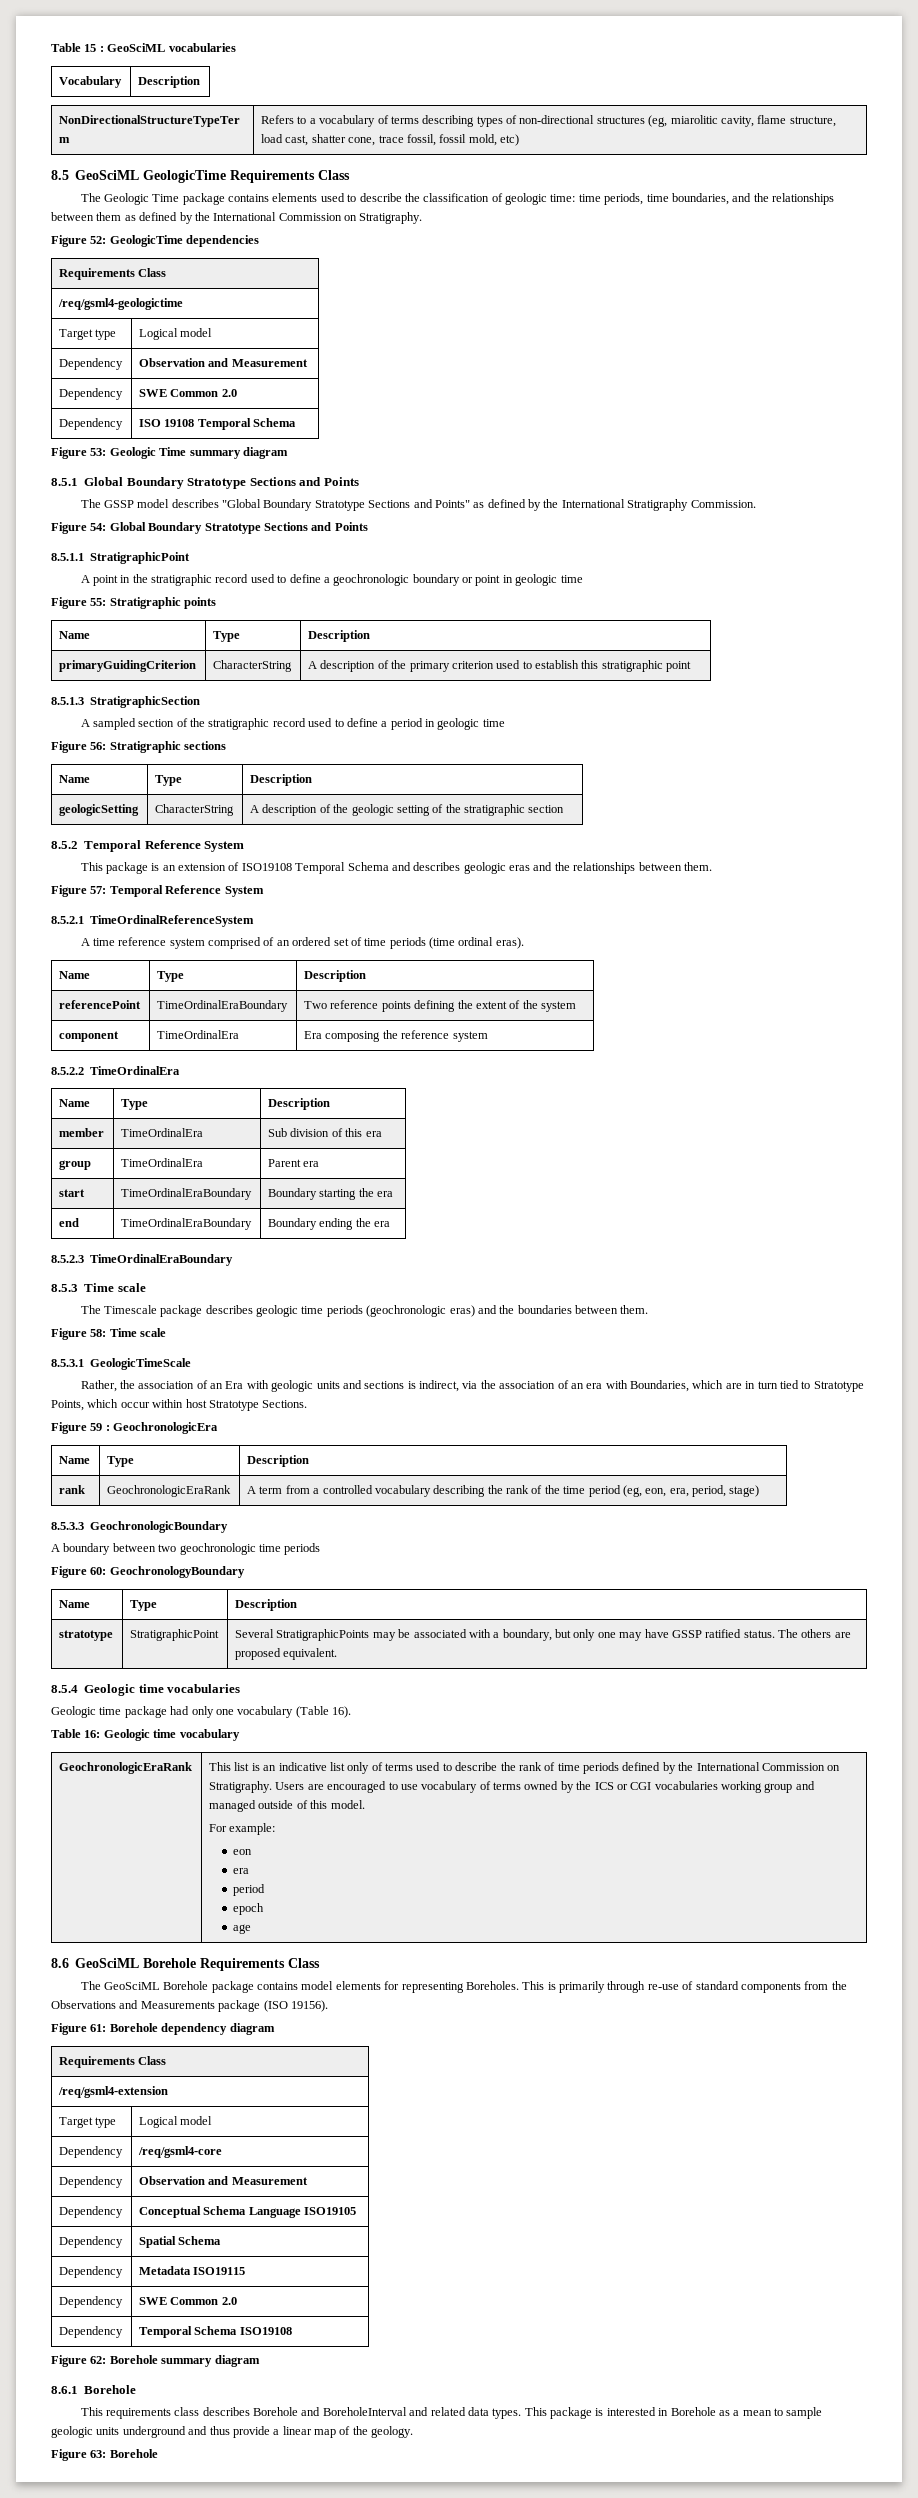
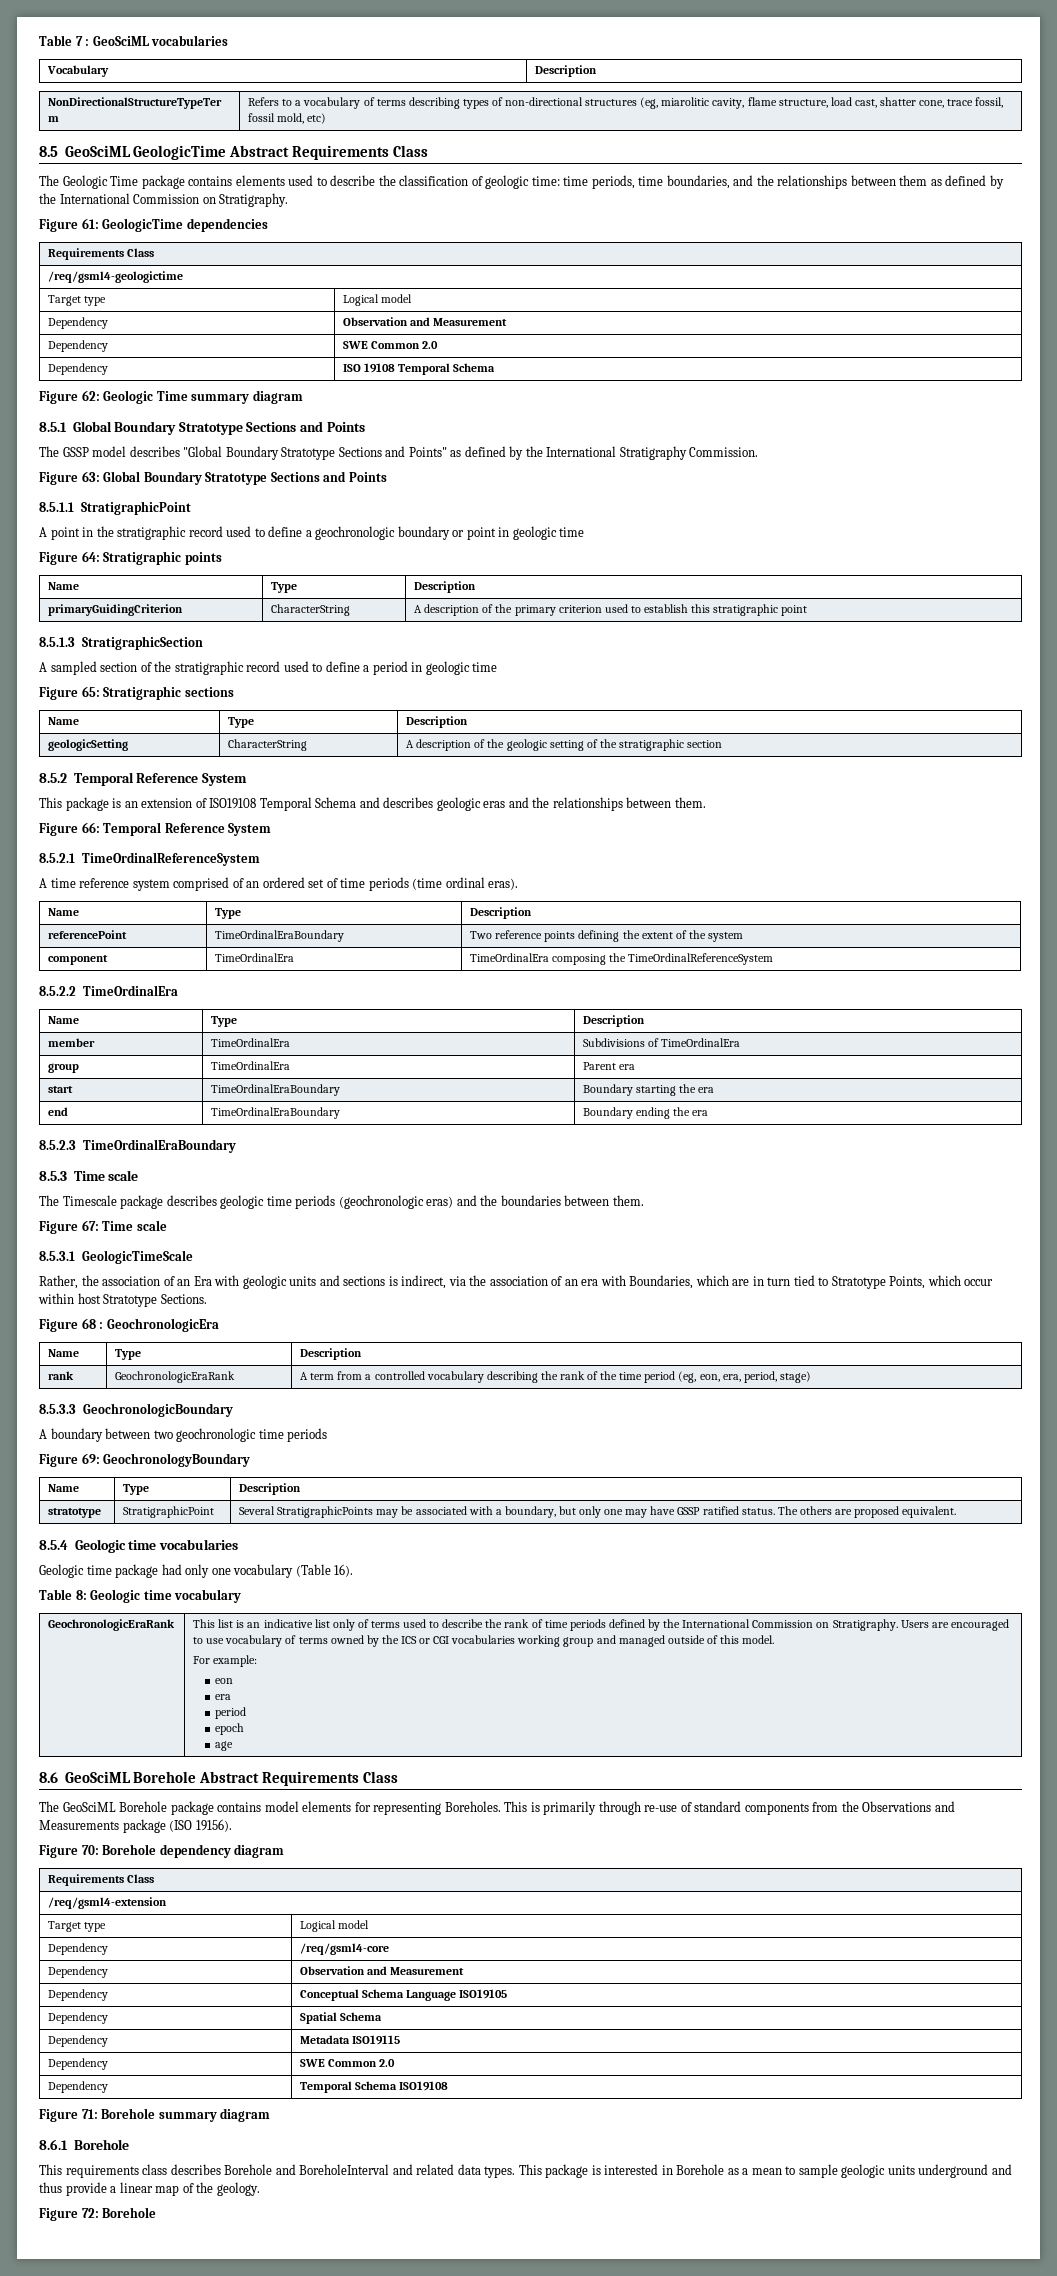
- Table 15 : GeoSciML vocabularies
+ Table 7 : GeoSciML vocabularies
- 8.5 GeoSciML GeologicTime Requirements Class
+ 8.5 GeoSciML GeologicTime Abstract Requirements Class
- Figure 52: GeologicTime dependencies
+ Figure 61: GeologicTime dependencies
- Figure 53: Geologic Time summary diagram
+ Figure 62: Geologic Time summary diagram
- Figure 54: Global Boundary Stratotype Sections and Points
+ Figure 63: Global Boundary Stratotype Sections and Points
- Figure 55: Stratigraphic points
+ Figure 64: Stratigraphic points
- Figure 56: Stratigraphic sections
+ Figure 65: Stratigraphic sections
- Figure 57: Temporal Reference System
+ Figure 66: Temporal Reference System
- component | TimeOrdinalEra | Era composing the reference system
+ component | TimeOrdinalEra | TimeOrdinalEra composing the TimeOrdinalReferenceSystem
- member | TimeOrdinalEra | Sub division of this era
+ member | TimeOrdinalEra | Subdivisions of TimeOrdinalEra
- Figure 58: Time scale
+ Figure 67: Time scale
- Figure 59 : GeochronologicEra
+ Figure 68 : GeochronologicEra
- Figure 60: GeochronologyBoundary
+ Figure 69: GeochronologyBoundary
- Table 16: Geologic time vocabulary
+ Table 8: Geologic time vocabulary
- 8.6 GeoSciML Borehole Requirements Class
+ 8.6 GeoSciML Borehole Abstract Requirements Class
- Figure 61: Borehole dependency diagram
+ Figure 70: Borehole dependency diagram
- Figure 62: Borehole summary diagram
+ Figure 71: Borehole summary diagram
- Figure 63: Borehole
+ Figure 72: Borehole

